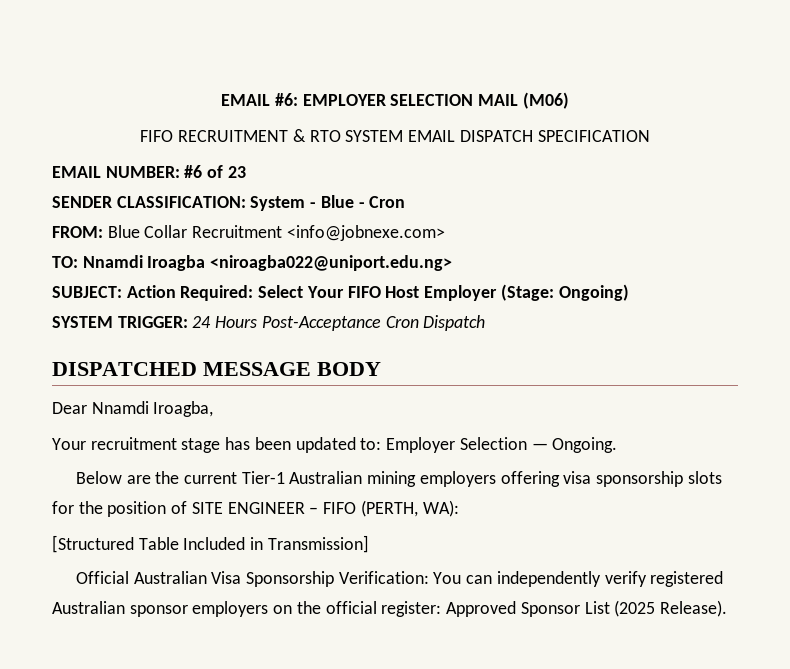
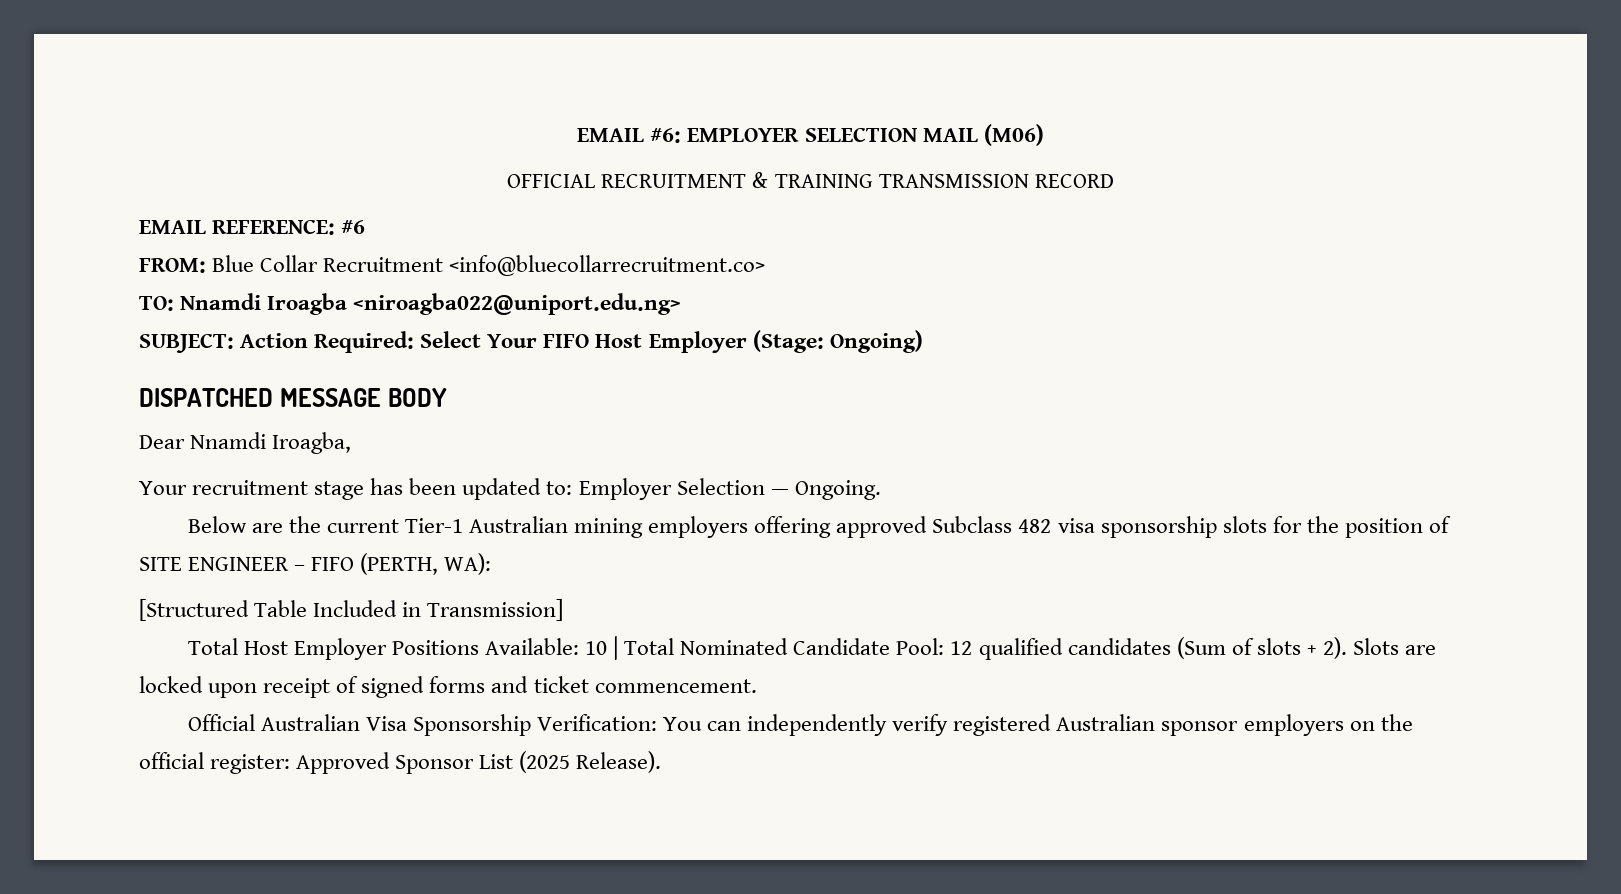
- FIFO RECRUITMENT & RTO SYSTEM EMAIL DISPATCH SPECIFICATION
- EMAIL NUMBER: #6 of 23
- SENDER CLASSIFICATION: System - Blue - Cron
+ OFFICIAL RECRUITMENT & TRAINING TRANSMISSION RECORD
+ EMAIL REFERENCE: #6
- FROM: Blue Collar Recruitment <info@jobnexe.com>
+ FROM: Blue Collar Recruitment <info@bluecollarrecruitment.co>
- SYSTEM TRIGGER: 24 Hours Post-Acceptance Cron Dispatch
- Below are the current Tier-1 Australian mining employers offering visa sponsorship slots for the position of SITE ENGINEER – FIFO (PERTH, WA):
+ Below are the current Tier-1 Australian mining employers offering approved Subclass 482 visa sponsorship slots for the position of SITE ENGINEER – FIFO (PERTH, WA):
+ Total Host Employer Positions Available: 10 | Total Nominated Candidate Pool: 12 qualified candidates (Sum of slots + 2). Slots are locked upon receipt of signed forms and ticket commencement.

